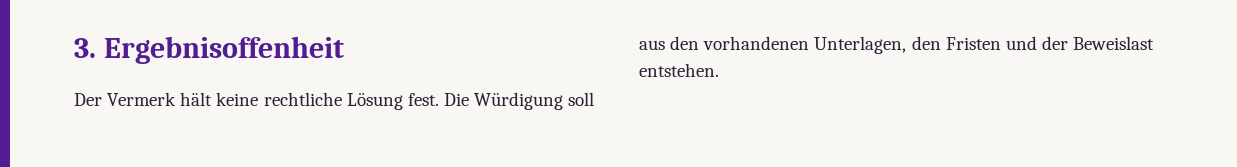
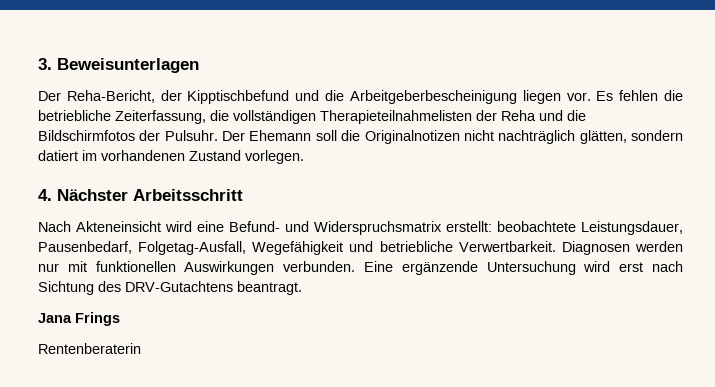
- 3. Ergebnisoffenheit
- Der Vermerk hält keine rechtliche Lösung fest. Die Würdigung soll aus den vorhandenen Unterlagen, den Fristen und der Beweislast entstehen.
+ 3. Beweisunterlagen
+ Der Reha-Bericht, der Kipptischbefund und die Arbeitgeberbescheinigung liegen vor. Es fehlen die betriebliche Zeiterfassung, die vollständigen Therapieteilnahmelisten der Reha und die Bildschirmfotos der Pulsuhr. Der Ehemann soll die Originalnotizen nicht nachträglich glätten, sondern datiert im vorhandenen Zustand vorlegen.
+ 4. Nächster Arbeitsschritt
+ Nach Akteneinsicht wird eine Befund- und Widerspruchsmatrix erstellt: beobachtete Leistungsdauer, Pausenbedarf, Folgetag-Ausfall, Wegefähigkeit und betriebliche Verwertbarkeit. Diagnosen werden nur mit funktionellen Auswirkungen verbunden. Eine ergänzende Untersuchung wird erst nach Sichtung des DRV-Gutachtens beantragt.
+ Jana Frings
+ Rentenberaterin

